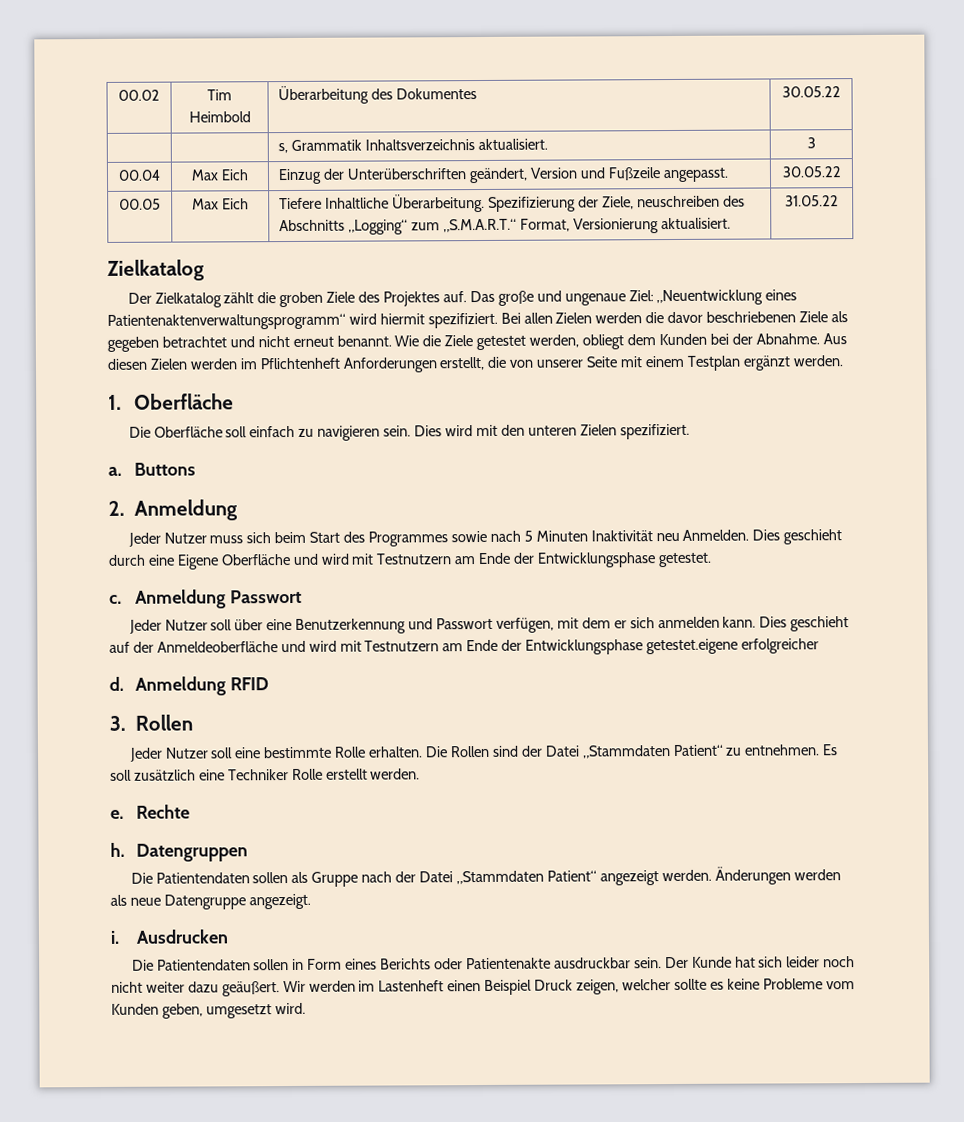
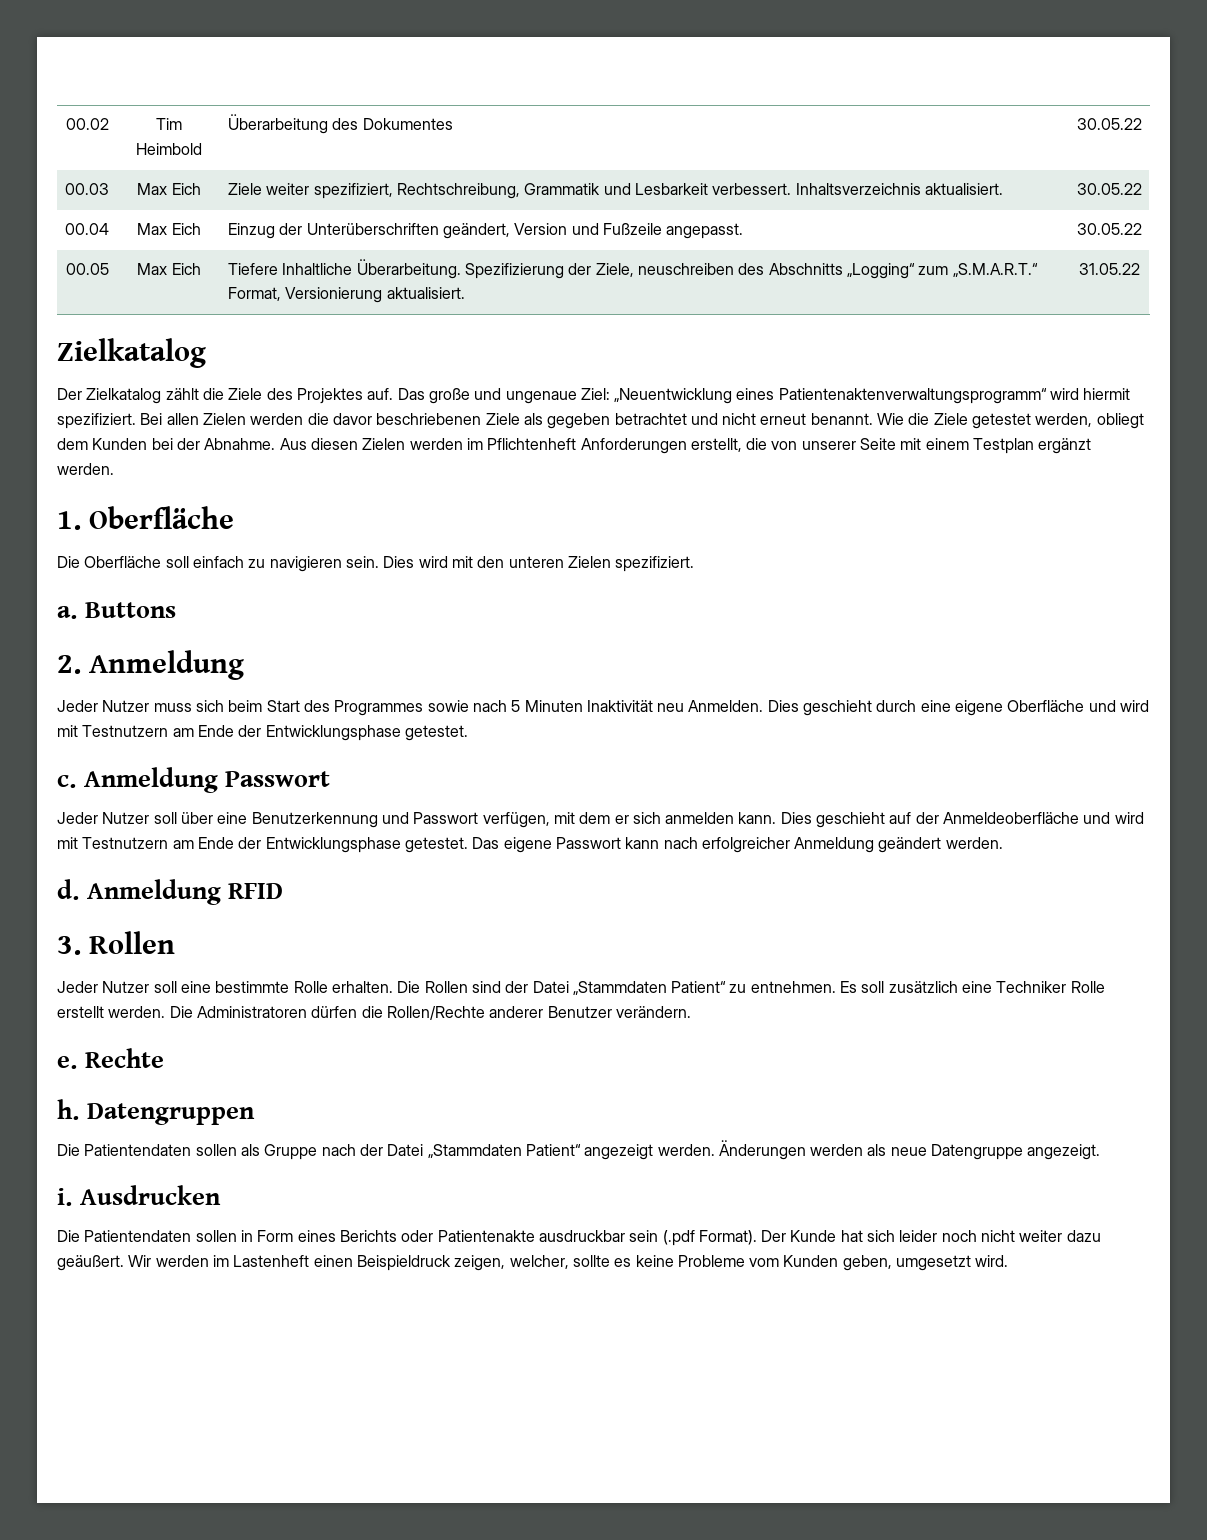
- | | s, Grammatik Inhaltsverzeichnis aktualisiert. | 3
+ 00.03 | Max Eich | Ziele weiter spezifiziert, Rechtschreibung, Grammatik und Lesbarkeit verbessert. Inhaltsverzeichnis aktualisiert. | 30.05.22
- Der Zielkatalog zählt die groben Ziele des Projektes auf.
+ Der Zielkatalog zählt die Ziele des Projektes auf.
- Dies geschieht durch eine Eigene Oberfläche und wird mit Testnutzern am Ende der Entwicklungsphase getestet.
+ Dies geschieht durch eine eigene Oberfläche und wird mit Testnutzern am Ende der Entwicklungsphase getestet.
- Dies geschieht auf der Anmeldeoberfläche und wird mit Testnutzern am Ende der Entwicklungsphase getestet.eigene erfolgreicher
+ Dies geschieht auf der Anmeldeoberfläche und wird mit Testnutzern am Ende der Entwicklungsphase getestet. Das eigene Passwort kann nach erfolgreicher Anmeldung geändert werden.
+ Die Administratoren dürfen die Rollen/Rechte anderer Benutzer verändern.
- Die Patientendaten sollen in Form eines Berichts oder Patientenakte ausdruckbar sein.
+ Die Patientendaten sollen in Form eines Berichts oder Patientenakte ausdruckbar sein (.pdf Format).
- Wir werden im Lastenheft einen Beispiel Druck zeigen, welcher sollte es keine Probleme vom Kunden geben, umgesetzt wird.
+ Wir werden im Lastenheft einen Beispieldruck zeigen, welcher, sollte es keine Probleme vom Kunden geben, umgesetzt wird.

